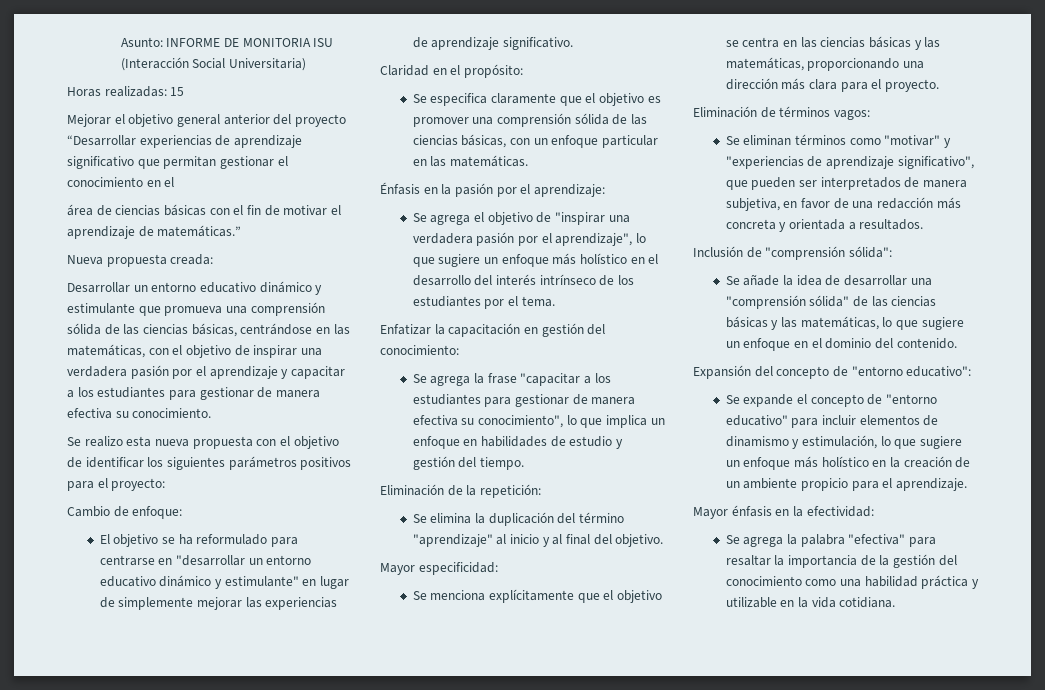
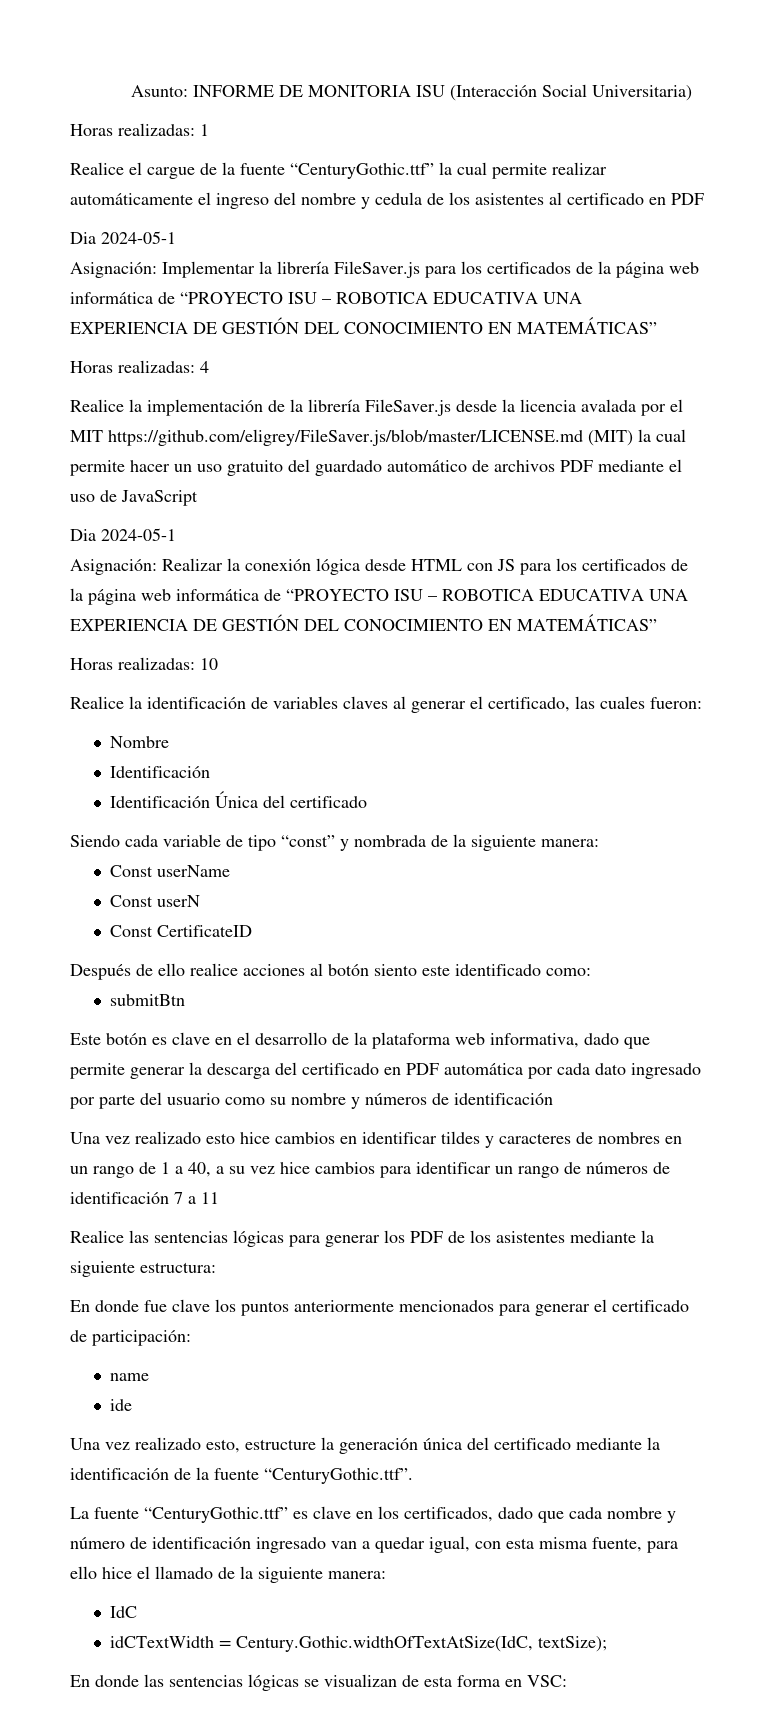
- Horas realizadas: 15
- Mejorar el objetivo general anterior del proyecto “Desarrollar experiencias de aprendizaje significativo que permitan gestionar el conocimiento en el
- área de ciencias básicas con el fin de motivar el aprendizaje de matemáticas.”
- Nueva propuesta creada:
- Desarrollar un entorno educativo dinámico y estimulante que promueva una comprensión sólida de las ciencias básicas, centrándose en las matemáticas, con el objetivo de inspirar una verdadera pasión por el aprendizaje y capacitar a los estudiantes para gestionar de manera efectiva su conocimiento.
- Se realizo esta nueva propuesta con el objetivo de identificar los siguientes parámetros positivos para el proyecto:
- Cambio de enfoque:
- El objetivo se ha reformulado para centrarse en "desarrollar un entorno educativo dinámico y estimulante" en lugar de simplemente mejorar las experiencias de aprendizaje significativo.
- Claridad en el propósito:
- Se especifica claramente que el objetivo es promover una comprensión sólida de las ciencias básicas, con un enfoque particular en las matemáticas.
- Énfasis en la pasión por el aprendizaje:
- Se agrega el objetivo de "inspirar una verdadera pasión por el aprendizaje", lo que sugiere un enfoque más holístico en el desarrollo del interés intrínseco de los estudiantes por el tema.
- Enfatizar la capacitación en gestión del conocimiento:
- Se agrega la frase "capacitar a los estudiantes para gestionar de manera efectiva su conocimiento", lo que implica un enfoque en habilidades de estudio y gestión del tiempo.
- Eliminación de la repetición:
- Se elimina la duplicación del término "aprendizaje" al inicio y al final del objetivo.
- Mayor especificidad:
- Se menciona explícitamente que el objetivo se centra en las ciencias básicas y las matemáticas, proporcionando una dirección más clara para el proyecto.
- Eliminación de términos vagos:
- Se eliminan términos como "motivar" y "experiencias de aprendizaje significativo", que pueden ser interpretados de manera subjetiva, en favor de una redacción más concreta y orientada a resultados.
- Inclusión de "comprensión sólida":
- Se añade la idea de desarrollar una "comprensión sólida" de las ciencias básicas y las matemáticas, lo que sugiere un enfoque en el dominio del contenido.
- Expansión del concepto de "entorno educativo":
- Se expande el concepto de "entorno educativo" para incluir elementos de dinamismo y estimulación, lo que sugiere un enfoque más holístico en la creación de un ambiente propicio para el aprendizaje.
- Mayor énfasis en la efectividad:
- Se agrega la palabra "efectiva" para resaltar la importancia de la gestión del conocimiento como una habilidad práctica y utilizable en la vida cotidiana.
+ Horas realizadas: 1
+ Realice el cargue de la fuente “CenturyGothic.ttf” la cual permite realizar automáticamente el ingreso del nombre y cedula de los asistentes al certificado en PDF
+ Dia 2024-05-1
+ Asignación: Implementar la librería FileSaver.js para los certificados de la página web informática de “PROYECTO ISU – ROBOTICA EDUCATIVA UNA EXPERIENCIA DE GESTIÓN DEL CONOCIMIENTO EN MATEMÁTICAS”
+ Horas realizadas: 4
+ Realice la implementación de la librería FileSaver.js desde la licencia avalada por el MIT https://github.com/eligrey/FileSaver.js/blob/master/LICENSE.md (MIT) la cual permite hacer un uso gratuito del guardado automático de archivos PDF mediante el uso de JavaScript
+ Dia 2024-05-1
+ Asignación: Realizar la conexión lógica desde HTML con JS para los certificados de la página web informática de “PROYECTO ISU – ROBOTICA EDUCATIVA UNA EXPERIENCIA DE GESTIÓN DEL CONOCIMIENTO EN MATEMÁTICAS”
+ Horas realizadas: 10
+ Realice la identificación de variables claves al generar el certificado, las cuales fueron:
+ Nombre
+ Identificación
+ Identificación Única del certificado
+ Siendo cada variable de tipo “const” y nombrada de la siguiente manera:
+ Const userName
+ Const userN
+ Const CertificateID
+ Después de ello realice acciones al botón siento este identificado como:
+ submitBtn
+ Este botón es clave en el desarrollo de la plataforma web informativa, dado que permite generar la descarga del certificado en PDF automática por cada dato ingresado por parte del usuario como su nombre y números de identificación
+ Una vez realizado esto hice cambios en identificar tildes y caracteres de nombres en un rango de 1 a 40, a su vez hice cambios para identificar un rango de números de identificación 7 a 11
+ Realice las sentencias lógicas para generar los PDF de los asistentes mediante la siguiente estructura:
+ En donde fue clave los puntos anteriormente mencionados para generar el certificado de participación:
+ name
+ ide
+ Una vez realizado esto, estructure la generación única del certificado mediante la identificación de la fuente “CenturyGothic.ttf”.
+ La fuente “CenturyGothic.ttf” es clave en los certificados, dado que cada nombre y número de identificación ingresado van a quedar igual, con esta misma fuente, para ello hice el llamado de la siguiente manera:
+ IdC
+ idCTextWidth = Century.Gothic.widthOfTextAtSize(IdC, textSize);
+ En donde las sentencias lógicas se visualizan de esta forma en VSC:

